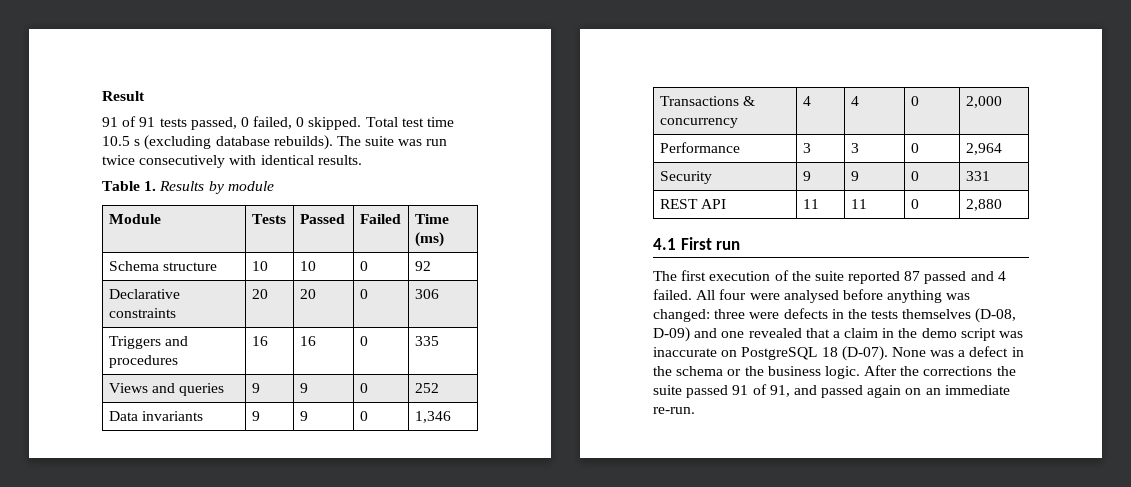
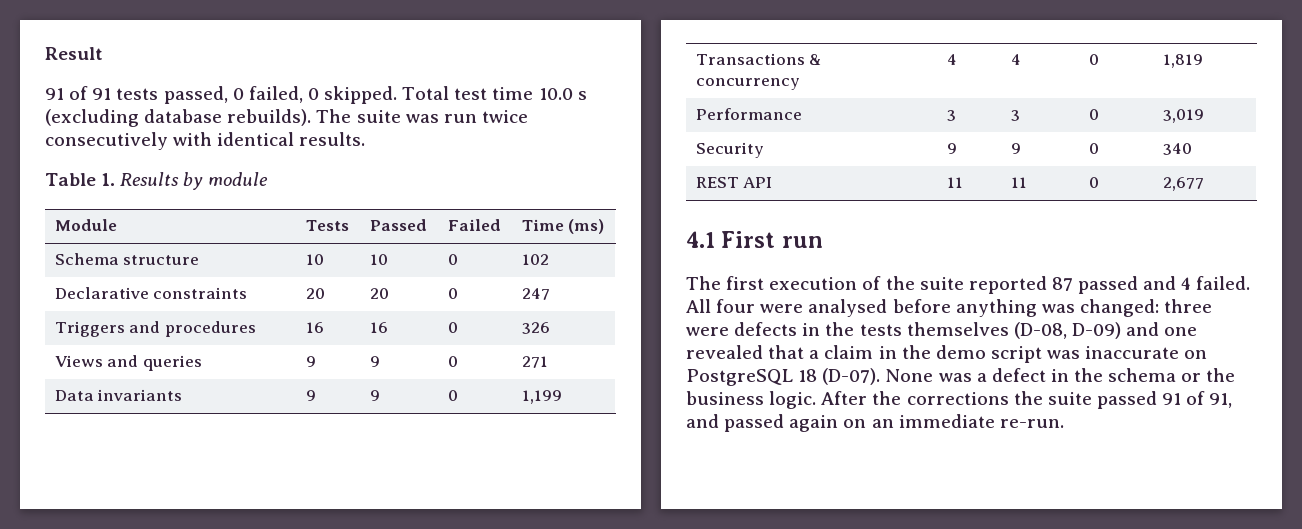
- Total test time 10.5 s (excluding database rebuilds).
+ Total test time 10.0 s (excluding database rebuilds).
- Schema structure | 10 | 10 | 0 | 92
+ Schema structure | 10 | 10 | 0 | 102
- Declarative constraints | 20 | 20 | 0 | 306
+ Declarative constraints | 20 | 20 | 0 | 247
- Triggers and procedures | 16 | 16 | 0 | 335
+ Triggers and procedures | 16 | 16 | 0 | 326
- Views and queries | 9 | 9 | 0 | 252
+ Views and queries | 9 | 9 | 0 | 271
- Data invariants | 9 | 9 | 0 | 1,346
+ Data invariants | 9 | 9 | 0 | 1,199
- Transactions & concurrency | 4 | 4 | 0 | 2,000
+ Transactions & concurrency | 4 | 4 | 0 | 1,819
- Performance | 3 | 3 | 0 | 2,964
+ Performance | 3 | 3 | 0 | 3,019
- Security | 9 | 9 | 0 | 331
+ Security | 9 | 9 | 0 | 340
- REST API | 11 | 11 | 0 | 2,880
+ REST API | 11 | 11 | 0 | 2,677

